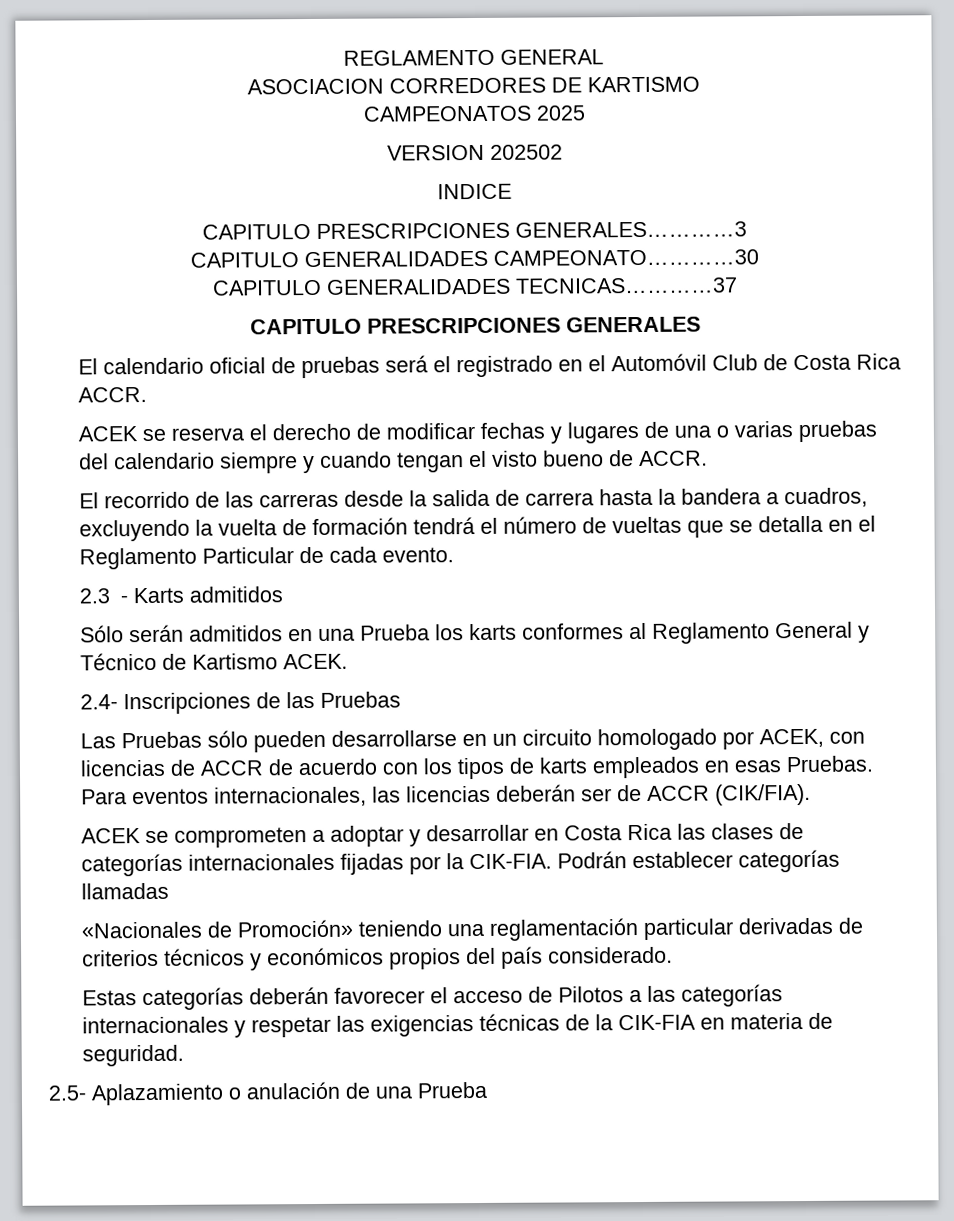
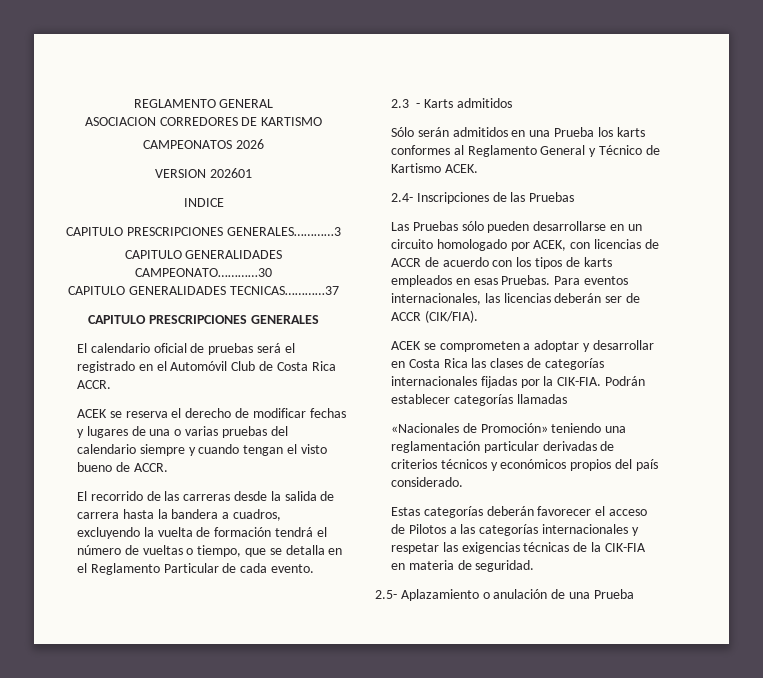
- CAMPEONATOS 2025
+ CAMPEONATOS 2026
- VERSION 202502
+ VERSION 202601
- El recorrido de las carreras desde la salida de carrera hasta la bandera a cuadros, excluyendo la vuelta de formación tendrá el número de vueltas que se detalla en el Reglamento Particular de cada evento.
+ El recorrido de las carreras desde la salida de carrera hasta la bandera a cuadros, excluyendo la vuelta de formación tendrá el número de vueltas o tiempo, que se detalla en el Reglamento Particular de cada evento.

